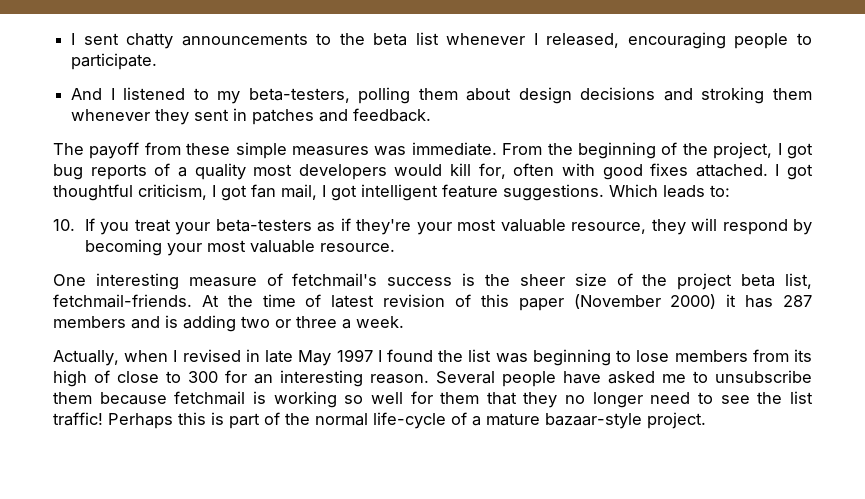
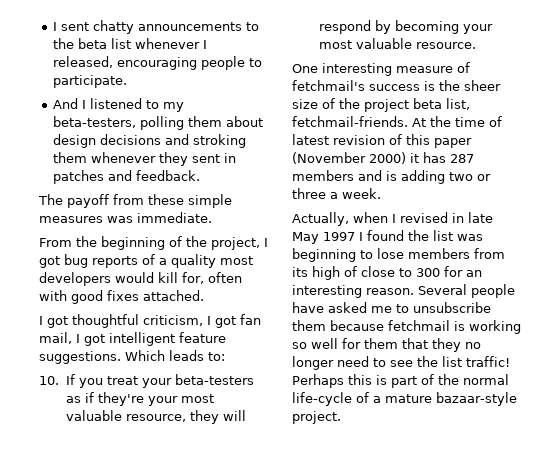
- The payoff from these simple measures was immediate. From the beginning of the project, I got bug reports of a quality most developers would kill for, often with good fixes attached. I got thoughtful criticism, I got fan mail, I got intelligent feature suggestions.
+ The payoff from these simple measures was immediate.
+ From the beginning of the project, I got bug reports of a quality most developers would kill for, often with good fixes attached.
+ I got thoughtful criticism, I got fan mail, I got intelligent feature suggestions.

